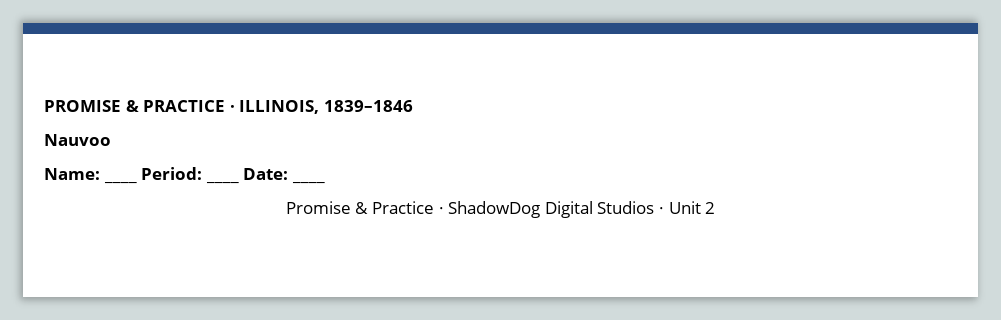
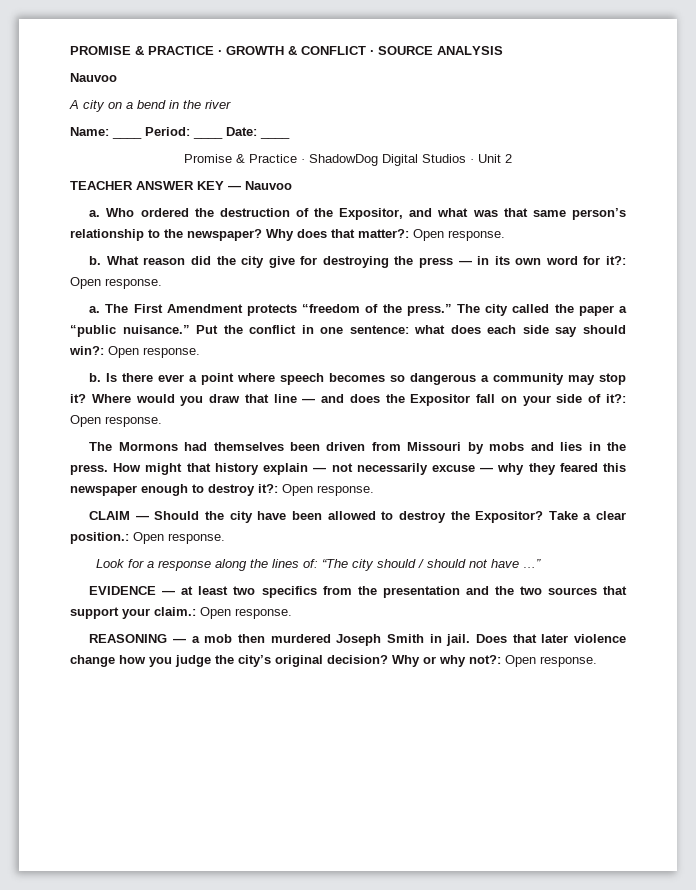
- PROMISE & PRACTICE · ILLINOIS, 1839–1846
+ PROMISE & PRACTICE · GROWTH & CONFLICT · SOURCE ANALYSIS
  Nauvoo
+ A city on a bend in the river
+ TEACHER ANSWER KEY — Nauvoo
+ a. Who ordered the destruction of the Expositor, and what was that same person’s relationship to the newspaper? Why does that matter?: Open response.
+ b. What reason did the city give for destroying the press — in its own word for it?: Open response.
+ a. The First Amendment protects “freedom of the press.” The city called the paper a “public nuisance.” Put the conflict in one sentence: what does each side say should win?: Open response.
+ b. Is there ever a point where speech becomes so dangerous a community may stop it? Where would you draw that line — and does the Expositor fall on your side of it?: Open response.
+ The Mormons had themselves been driven from Missouri by mobs and lies in the press. How might that history explain — not necessarily excuse — why they feared this newspaper enough to destroy it?: Open response.
+ CLAIM — Should the city have been allowed to destroy the Expositor? Take a clear position.: Open response.
+ Look for a response along the lines of: “The city should / should not have …”
+ EVIDENCE — at least two specifics from the presentation and the two sources that support your claim.: Open response.
+ REASONING — a mob then murdered Joseph Smith in jail. Does that later violence change how you judge the city’s original decision? Why or why not?: Open response.

